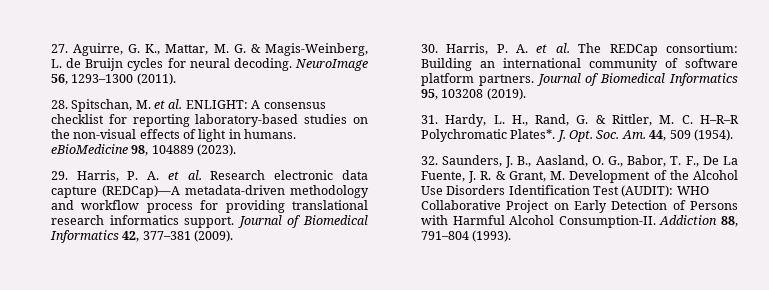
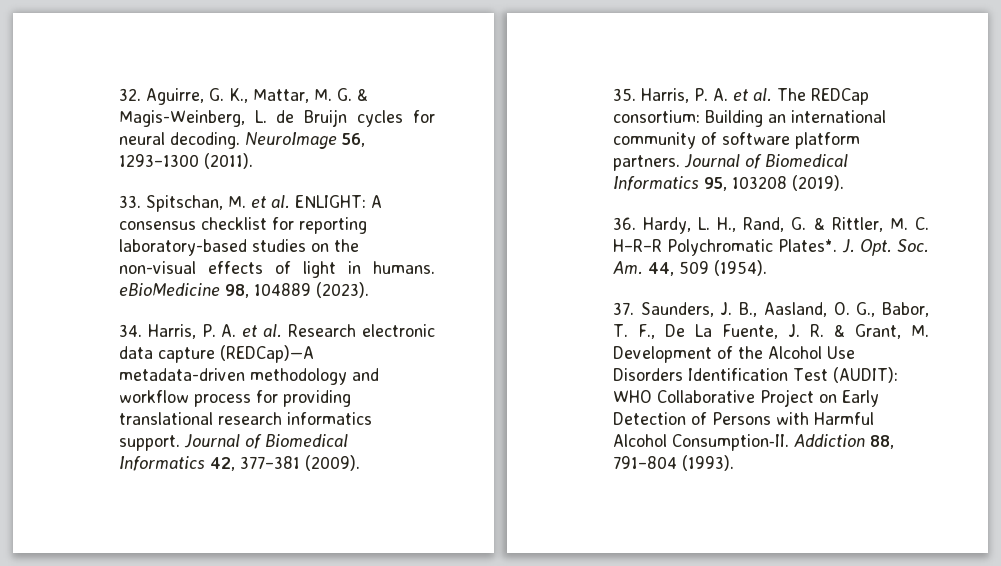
- 27. Aguirre, G. K., Mattar, M. G. & Magis-Weinberg, L. de Bruijn cycles for neural decoding.
+ 32. Aguirre, G. K., Mattar, M. G. & Magis-Weinberg, L. de Bruijn cycles for neural decoding.
- 28. Spitschan, M. et al. ENLIGHT: A consensus checklist for reporting laboratory-based studies on the non-visual effects of light in humans. eBioMedicine 98, 104889 (2023).
+ 33. Spitschan, M. et al. ENLIGHT: A consensus checklist for reporting laboratory-based studies on the non-visual effects of light in humans. eBioMedicine 98, 104889 (2023).
- 29. Harris, P. A. et al. Research electronic data capture (REDCap)—A metadata-driven methodology and workflow process for providing translational research informatics support.
+ 34. Harris, P. A. et al. Research electronic data capture (REDCap)—A metadata-driven methodology and workflow process for providing translational research informatics support.
- 30. Harris, P. A. et al. The REDCap consortium: Building an international community of software platform partners.
+ 35. Harris, P. A. et al. The REDCap consortium: Building an international community of software platform partners.
- 31. Hardy, L. H., Rand, G. & Rittler, M. C. H–R–R Polychromatic Plates*.
+ 36. Hardy, L. H., Rand, G. & Rittler, M. C. H–R–R Polychromatic Plates*.
- 32. Saunders, J. B., Aasland, O. G., Babor, T. F., De La Fuente, J. R. & Grant, M. Development of the Alcohol Use Disorders Identification Test (AUDIT): WHO Collaborative Project on Early Detection of Persons with Harmful Alcohol Consumption‐II.
+ 37. Saunders, J. B., Aasland, O. G., Babor, T. F., De La Fuente, J. R. & Grant, M. Development of the Alcohol Use Disorders Identification Test (AUDIT): WHO Collaborative Project on Early Detection of Persons with Harmful Alcohol Consumption‐II.

